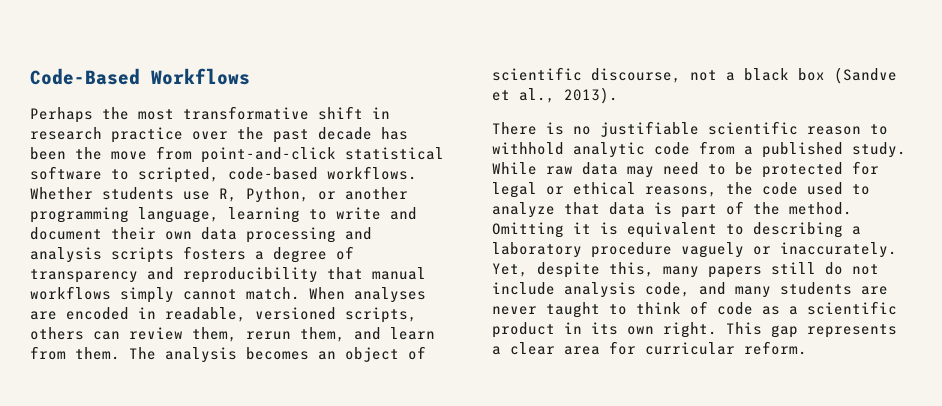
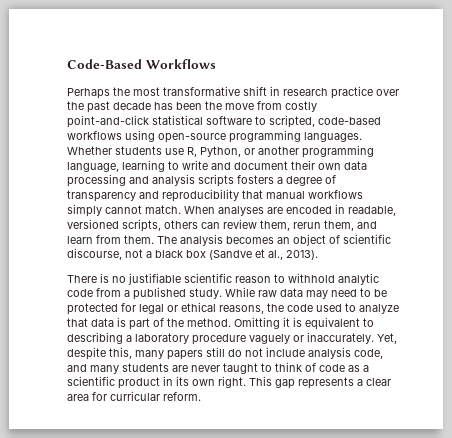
- Perhaps the most transformative shift in research practice over the past decade has been the move from point-and-click statistical software to scripted, code-based workflows.
+ Perhaps the most transformative shift in research practice over the past decade has been the move from costly point-and-click statistical software to scripted, code-based workflows using open-source programming languages.

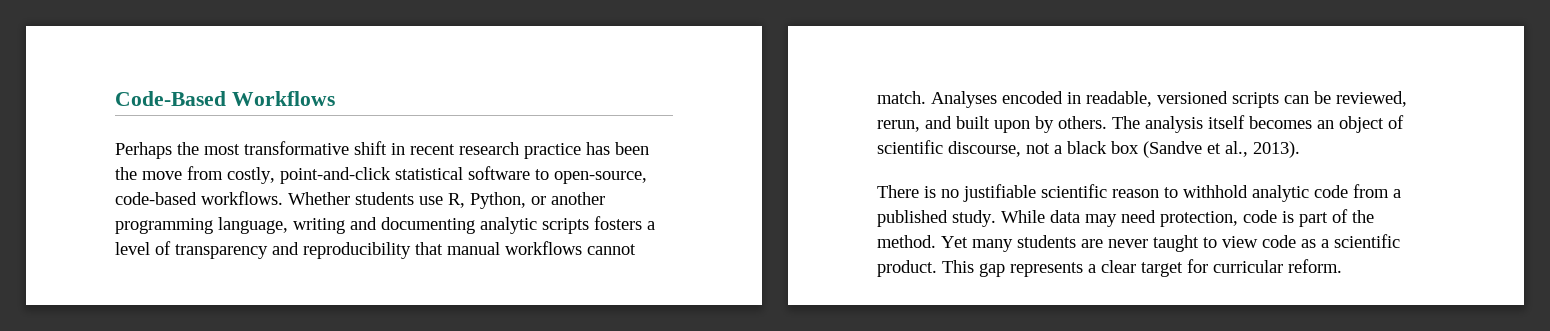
- Perhaps the most transformative shift in research practice over the past decade has been the move from costly point-and-click statistical software to scripted, code-based workflows using open-source programming languages.
+ Perhaps the most transformative shift in recent research practice has been the move from costly, point-and-click statistical software to open-source, code-based workflows.
- Whether students use R, Python, or another programming language, learning to write and document their own data processing and analysis scripts fosters a degree of transparency and reproducibility that manual workflows simply cannot match.
+ Whether students use R, Python, or another programming language, writing and documenting analytic scripts fosters a level of transparency and reproducibility that manual workflows cannot match.
- When analyses are encoded in readable, versioned scripts, others can review them, rerun them, and learn from them.
+ Analyses encoded in readable, versioned scripts can be reviewed, rerun, and built upon by others.
- The analysis becomes an object of scientific discourse, not a black box (Sandve et al., 2013).
+ The analysis itself becomes an object of scientific discourse, not a black box (Sandve et al., 2013).
- While raw data may need to be protected for legal or ethical reasons, the code used to analyze that data is part of the method.
+ While data may need protection, code is part of the method.
- Omitting it is equivalent to describing a laboratory procedure vaguely or inaccurately. Yet, despite this, many papers still do not include analysis code, and many students are never taught to think of code as a scientific product in its own right.
+ Yet many students are never taught to view code as a scientific product.
- This gap represents a clear area for curricular reform.
+ This gap represents a clear target for curricular reform.

